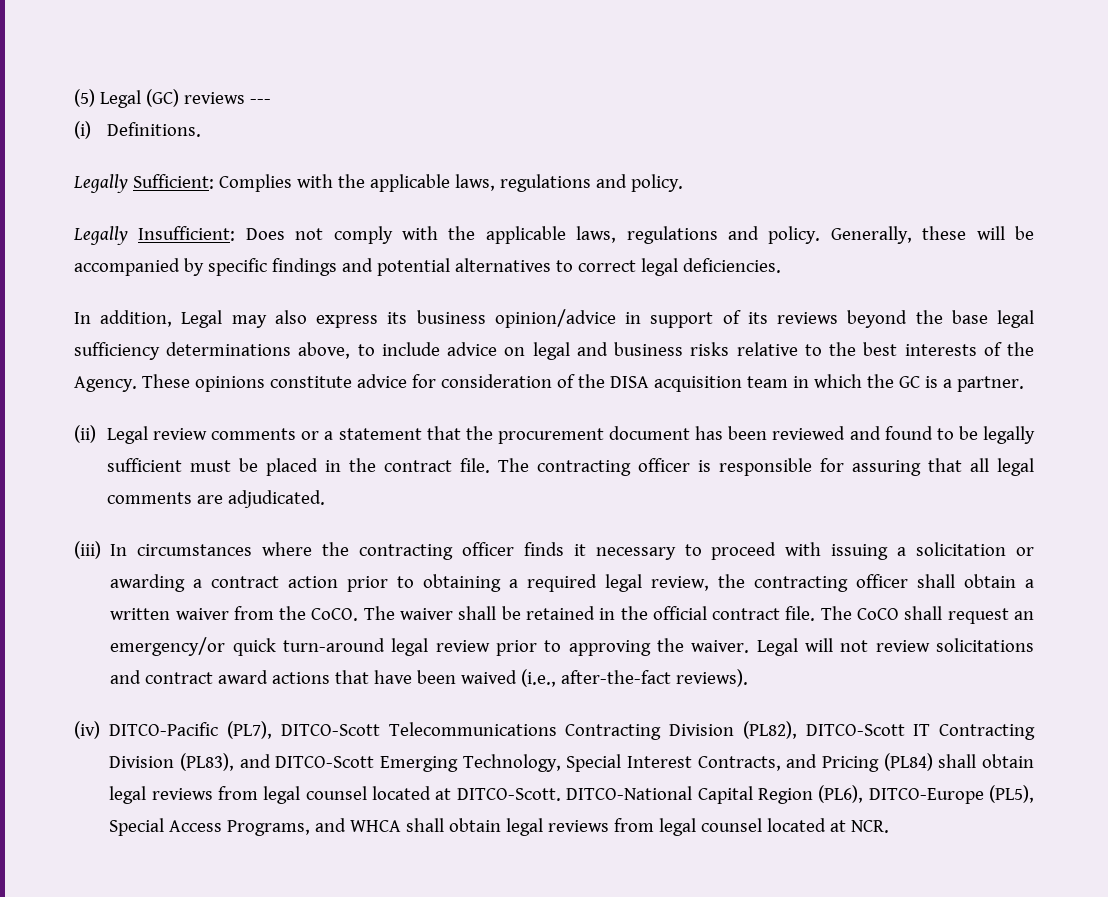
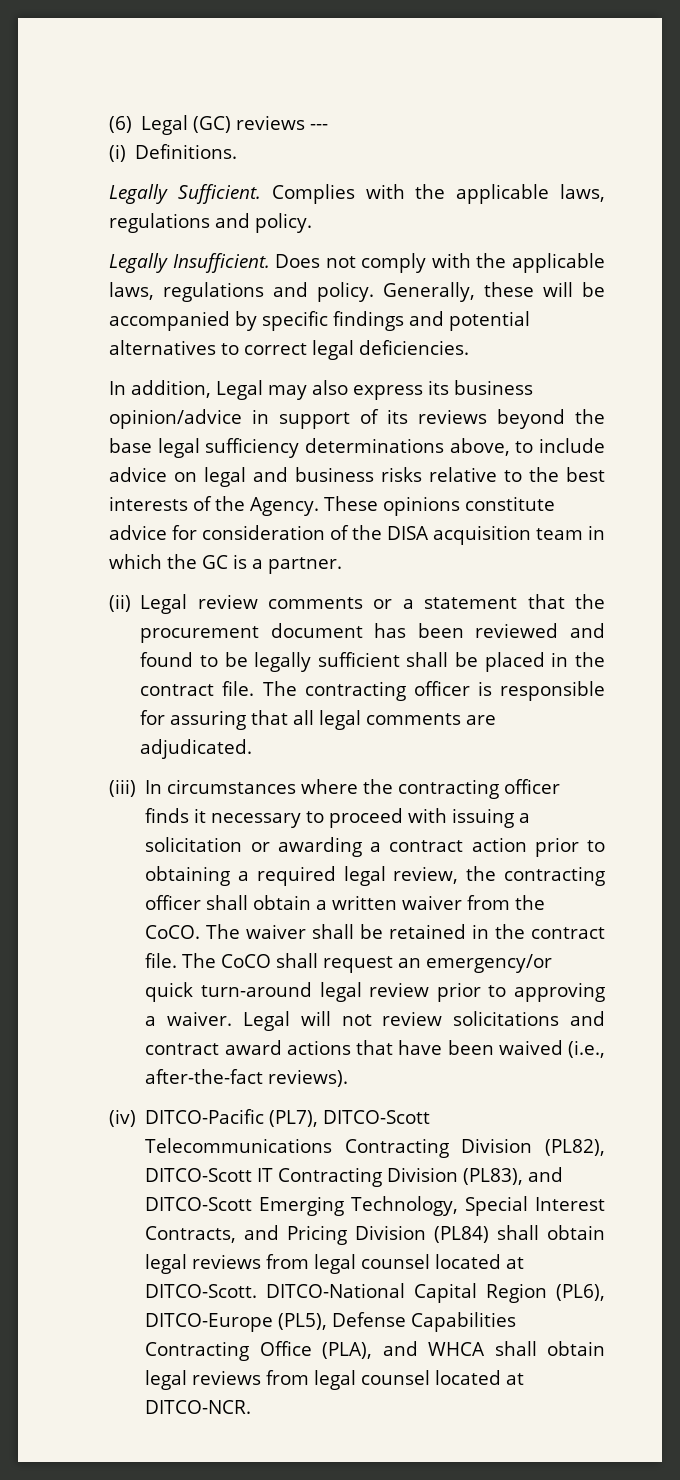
- (5) Legal (GC) reviews ---
+ (6) Legal (GC) reviews ---
- Legally Sufficient: Complies with the applicable laws, regulations and policy.
+ Legally Sufficient. Complies with the applicable laws, regulations and policy.
- Legally Insufficient: Does not comply with the applicable laws, regulations and policy.
+ Legally Insufficient. Does not comply with the applicable laws, regulations and policy.
- (ii) Legal review comments or a statement that the procurement document has been reviewed and found to be legally sufficient must be placed in the contract file.
+ (ii) Legal review comments or a statement that the procurement document has been reviewed and found to be legally sufficient shall be placed in the contract file.
- The waiver shall be retained in the official contract file.
+ The waiver shall be retained in the contract file.
- The CoCO shall request an emergency/or quick turn-around legal review prior to approving the waiver.
+ The CoCO shall request an emergency/or quick turn-around legal review prior to approving a waiver.
- (iv) DITCO-Pacific (PL7), DITCO-Scott Telecommunications Contracting Division (PL82), DITCO-Scott IT Contracting Division (PL83), and DITCO-Scott Emerging Technology, Special Interest Contracts, and Pricing (PL84) shall obtain legal reviews from legal counsel located at DITCO-Scott.
+ (iv) DITCO-Pacific (PL7), DITCO-Scott Telecommunications Contracting Division (PL82), DITCO-Scott IT Contracting Division (PL83), and DITCO-Scott Emerging Technology, Special Interest Contracts, and Pricing Division (PL84) shall obtain legal reviews from legal counsel located at DITCO-Scott.
- DITCO-National Capital Region (PL6), DITCO-Europe (PL5), Special Access Programs, and WHCA shall obtain legal reviews from legal counsel located at NCR.
+ DITCO-National Capital Region (PL6), DITCO-Europe (PL5), Defense Capabilities Contracting Office (PLA), and WHCA shall obtain legal reviews from legal counsel located at DITCO-NCR.

